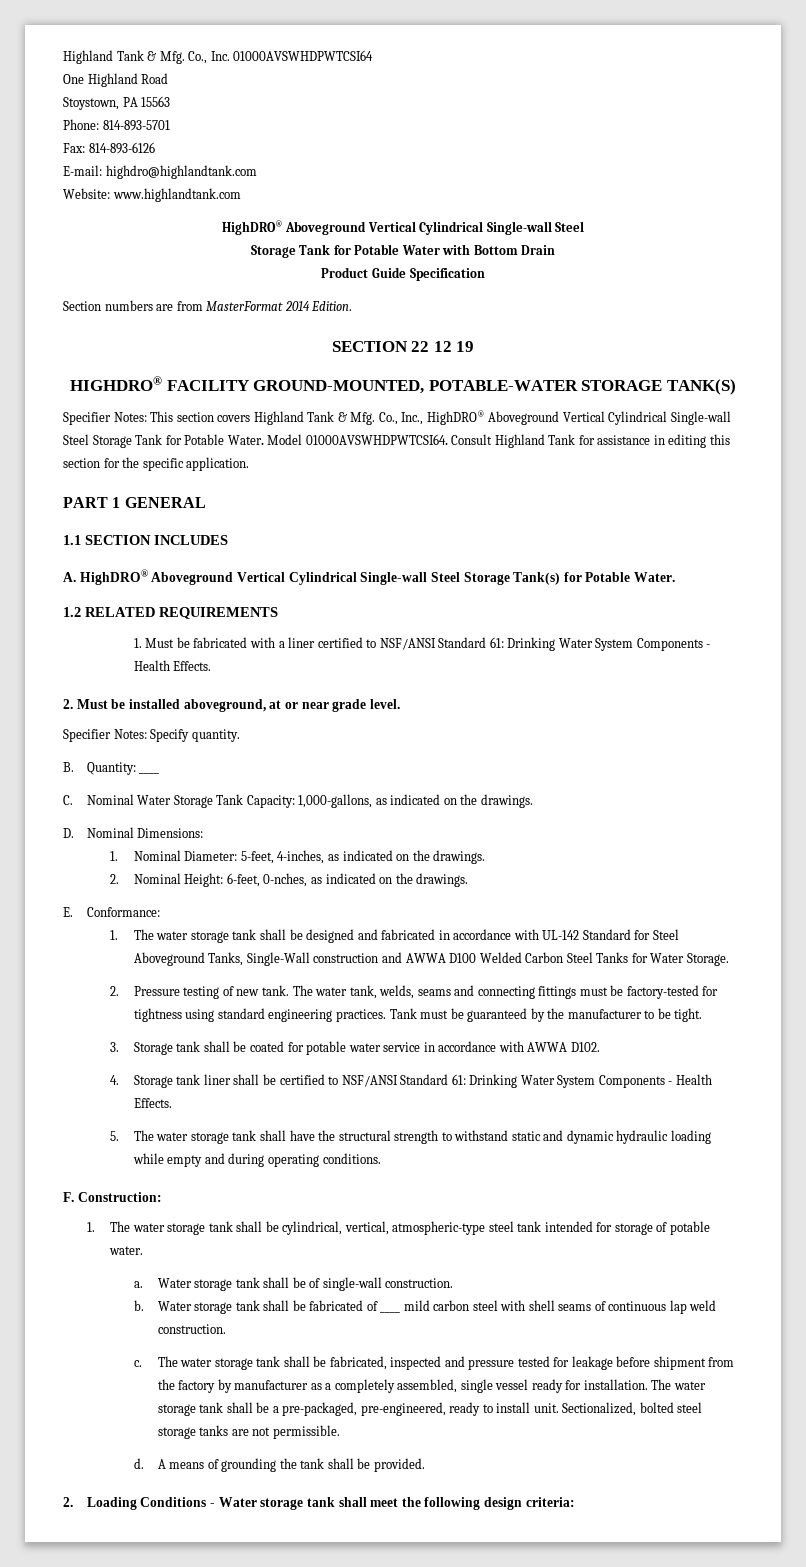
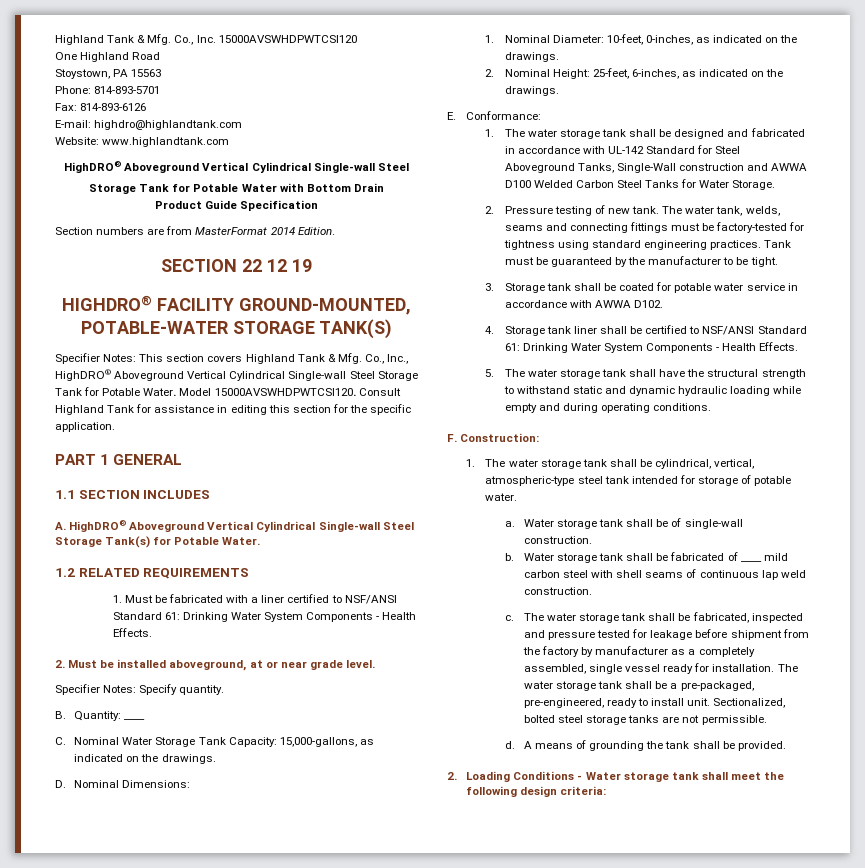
- Highland Tank & Mfg. Co., Inc. 01000AVSWHDPWTCSI64
+ Highland Tank & Mfg. Co., Inc. 15000AVSWHDPWTCSI120
- Model 01000AVSWHDPWTCSI64.
+ Model 15000AVSWHDPWTCSI120.
- C. Nominal Water Storage Tank Capacity: 1,000-gallons, as indicated on the drawings.
+ C. Nominal Water Storage Tank Capacity: 15,000-gallons, as indicated on the drawings.
- 1. Nominal Diameter: 5-feet, 4-inches, as indicated on the drawings.
+ 1. Nominal Diameter: 10-feet, 0-inches, as indicated on the drawings.
- 2. Nominal Height: 6-feet, 0-nches, as indicated on the drawings.
+ 2. Nominal Height: 25-feet, 6-inches, as indicated on the drawings.

